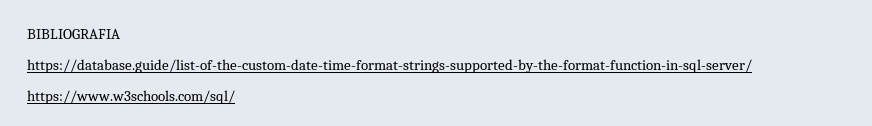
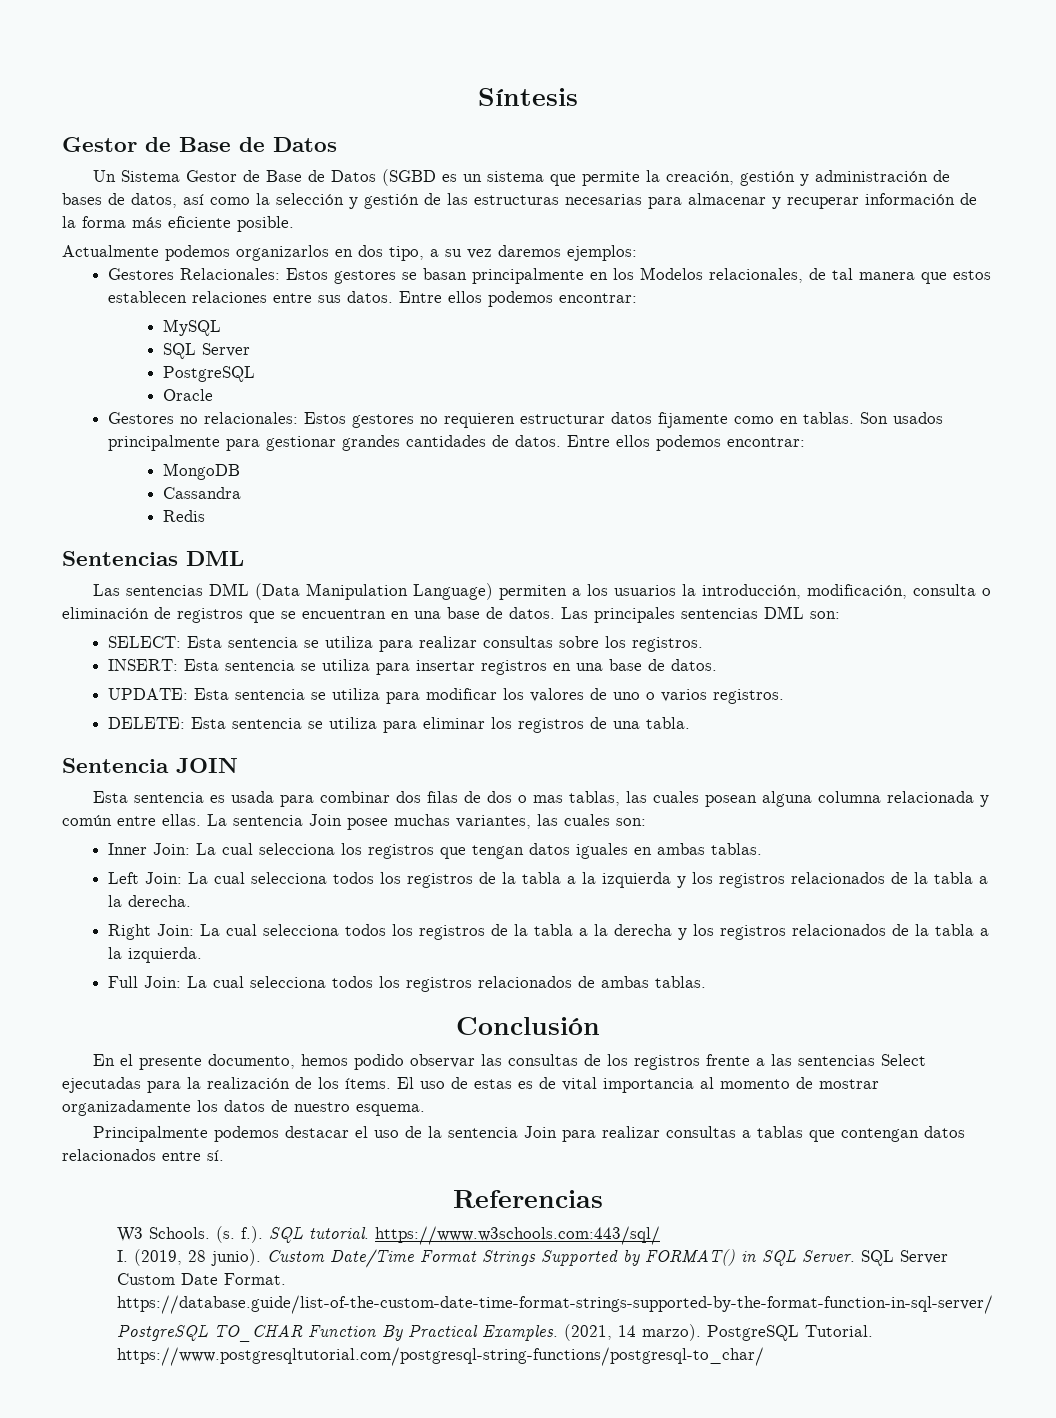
- BIBLIOGRAFIA
- https://database.guide/list-of-the-custom-date-time-format-strings-supported-by-the-format-function-in-sql-server/
- https://www.w3schools.com/sql/
+ Síntesis
+ Gestor de Base de Datos
+ Un Sistema Gestor de Base de Datos (SGBD es un sistema que permite la creación, gestión y administración de bases de datos, así como la selección y gestión de las estructuras necesarias para almacenar y recuperar información de la forma más eficiente posible.
+ Actualmente podemos organizarlos en dos tipo, a su vez daremos ejemplos:
+ Gestores Relacionales: Estos gestores se basan principalmente en los Modelos relacionales, de tal manera que estos establecen relaciones entre sus datos. Entre ellos podemos encontrar:
+ MySQL
+ SQL Server
+ PostgreSQL
+ Oracle
+ Gestores no relacionales: Estos gestores no requieren estructurar datos fijamente como en tablas. Son usados principalmente para gestionar grandes cantidades de datos. Entre ellos podemos encontrar:
+ MongoDB
+ Cassandra
+ Redis
+ Sentencias DML
+ Las sentencias DML (Data Manipulation Language) permiten a los usuarios la introducción, modificación, consulta o eliminación de registros que se encuentran en una base de datos. Las principales sentencias DML son:
+ SELECT: Esta sentencia se utiliza para realizar consultas sobre los registros.
+ INSERT: Esta sentencia se utiliza para insertar registros en una base de datos.
+ UPDATE: Esta sentencia se utiliza para modificar los valores de uno o varios registros.
+ DELETE: Esta sentencia se utiliza para eliminar los registros de una tabla.
+ Sentencia JOIN
+ Esta sentencia es usada para combinar dos filas de dos o mas tablas, las cuales posean alguna columna relacionada y común entre ellas. La sentencia Join posee muchas variantes, las cuales son:
+ Inner Join: La cual selecciona los registros que tengan datos iguales en ambas tablas.
+ Left Join: La cual selecciona todos los registros de la tabla a la izquierda y los registros relacionados de la tabla a la derecha.
+ Right Join: La cual selecciona todos los registros de la tabla a la derecha y los registros relacionados de la tabla a la izquierda.
+ Full Join: La cual selecciona todos los registros relacionados de ambas tablas.
+ Conclusión
+ En el presente documento, hemos podido observar las consultas de los registros frente a las sentencias Select ejecutadas para la realización de los ítems. El uso de estas es de vital importancia al momento de mostrar organizadamente los datos de nuestro esquema.
+ Principalmente podemos destacar el uso de la sentencia Join para realizar consultas a tablas que contengan datos relacionados entre sí.
+ Referencias
+ W3 Schools. (s. f.). SQL tutorial. https://www.w3schools.com:443/sql/
+ I. (2019, 28 junio). Custom Date/Time Format Strings Supported by FORMAT() in SQL Server. SQL Server Custom Date Format. https://database.guide/list-of-the-custom-date-time-format-strings-supported-by-the-format-function-in-sql-server/
+ PostgreSQL TO_CHAR Function By Practical Examples. (2021, 14 marzo). PostgreSQL Tutorial. https://www.postgresqltutorial.com/postgresql-string-functions/postgresql-to_char/

